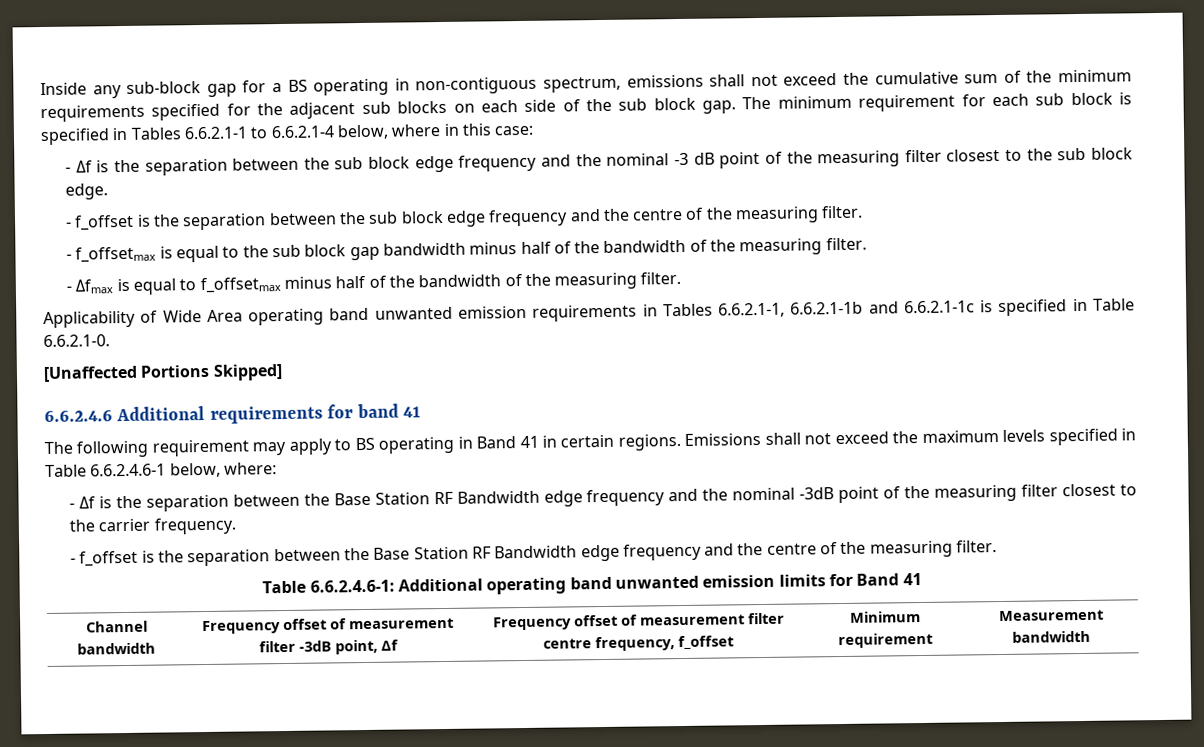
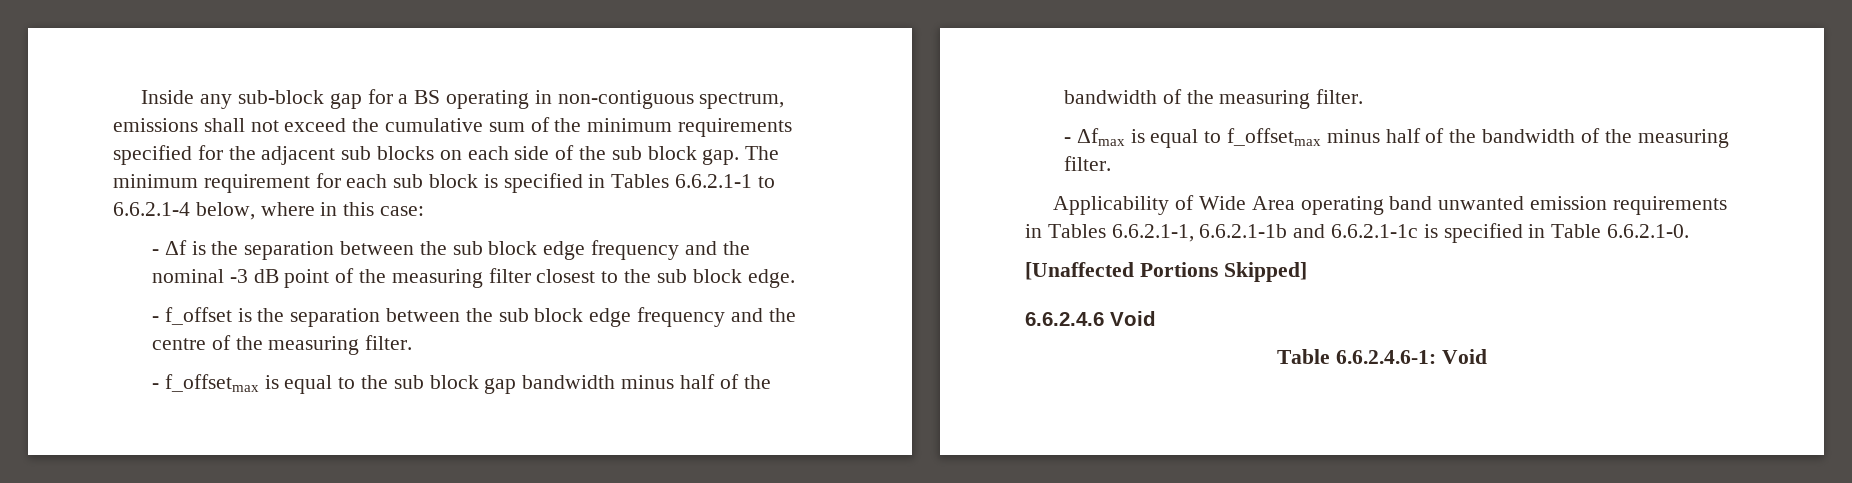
- 6.6.2.4.6 Additional requirements for band 41
- The following requirement may apply to BS operating in Band 41 in certain regions. Emissions shall not exceed the maximum levels specified in Table 6.6.2.4.6-1 below, where:
- - Δf is the separation between the Base Station RF Bandwidth edge frequency and the nominal -3dB point of the measuring filter closest to the carrier frequency.
- - f_offset is the separation between the Base Station RF Bandwidth edge frequency and the centre of the measuring filter.
- Table 6.6.2.4.6-1: Additional operating band unwanted emission limits for Band 41
- Channel bandwidth | Frequency offset of measurement filter -3dB point, Δf | Frequency offset of measurement filter centre frequency, f_offset | Minimum requirement | Measurement bandwidth
+ 6.6.2.4.6 Void
+ Table 6.6.2.4.6-1: Void

